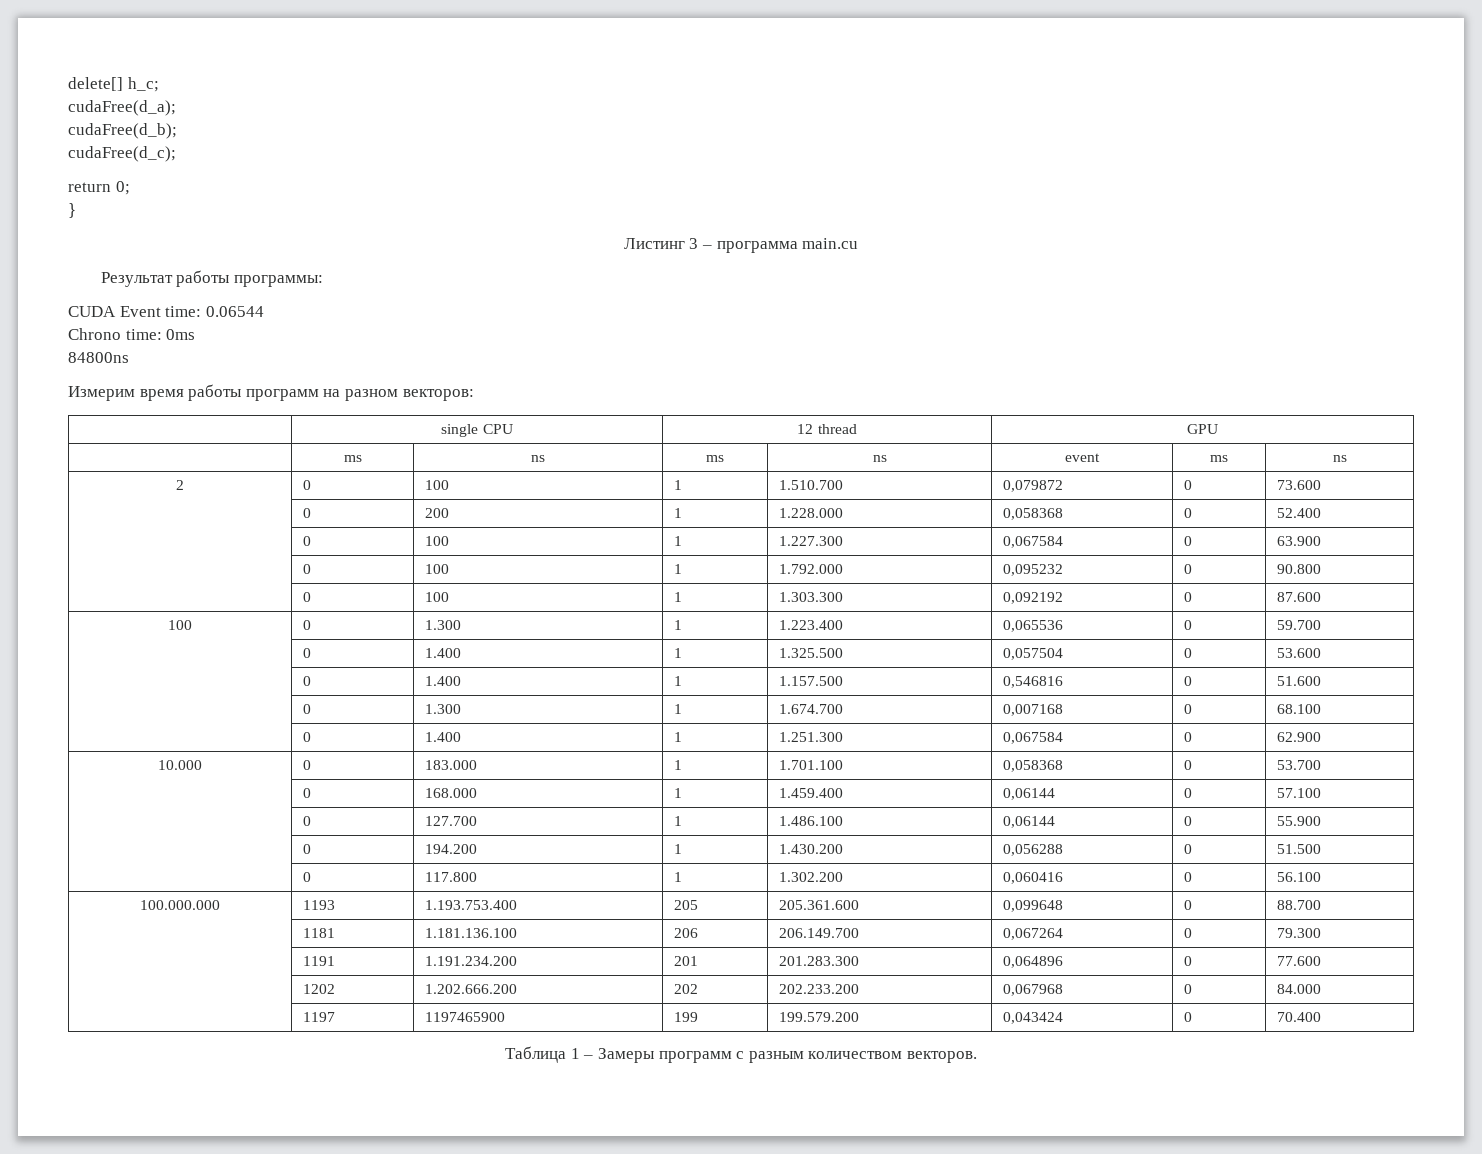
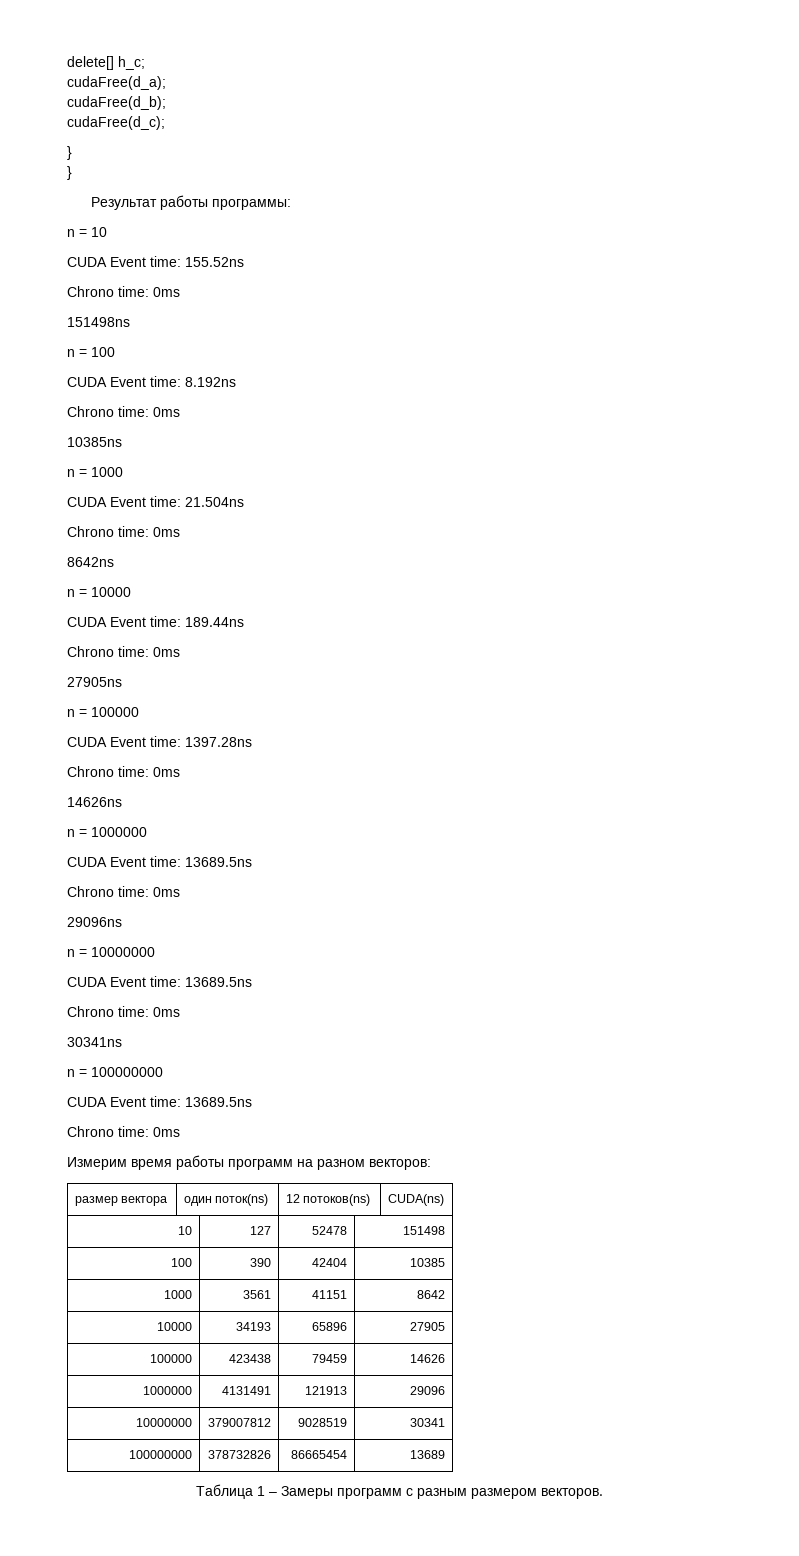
  cudaFree(d_c);
- return 0;
  }
- Листинг 3 – программа main.cu
+ }
- CUDA Event time: 0.06544
+ n = 10
+ CUDA Event time: 155.52ns
  Chrono time: 0ms
- 84800ns
+ 151498ns
+ n = 100
+ CUDA Event time: 8.192ns
+ Chrono time: 0ms
+ 10385ns
+ n = 1000
+ CUDA Event time: 21.504ns
+ Chrono time: 0ms
+ 8642ns
+ n = 10000
+ CUDA Event time: 189.44ns
+ Chrono time: 0ms
+ 27905ns
+ n = 100000
+ CUDA Event time: 1397.28ns
+ Chrono time: 0ms
+ 14626ns
+ n = 1000000
+ CUDA Event time: 13689.5ns
+ Chrono time: 0ms
+ 29096ns
+ n = 10000000
+ CUDA Event time: 13689.5ns
+ Chrono time: 0ms
+ 30341ns
+ n = 100000000
+ CUDA Event time: 13689.5ns
+ Chrono time: 0ms
- | single CPU | 12 thread | GPU
- | ms | ns | ms | ns | event | ms | ns
- 2 | 0 | 100 | 1 | 1.510.700 | 0,079872 | 0 | 73.600
- | 0 | 200 | 1 | 1.228.000 | 0,058368 | 0 | 52.400
- | 0 | 100 | 1 | 1.227.300 | 0,067584 | 0 | 63.900
- | 0 | 100 | 1 | 1.792.000 | 0,095232 | 0 | 90.800
- | 0 | 100 | 1 | 1.303.300 | 0,092192 | 0 | 87.600
- 100 | 0 | 1.300 | 1 | 1.223.400 | 0,065536 | 0 | 59.700
- | 0 | 1.400 | 1 | 1.325.500 | 0,057504 | 0 | 53.600
- | 0 | 1.400 | 1 | 1.157.500 | 0,546816 | 0 | 51.600
- | 0 | 1.300 | 1 | 1.674.700 | 0,007168 | 0 | 68.100
- | 0 | 1.400 | 1 | 1.251.300 | 0,067584 | 0 | 62.900
- 10.000 | 0 | 183.000 | 1 | 1.701.100 | 0,058368 | 0 | 53.700
- | 0 | 168.000 | 1 | 1.459.400 | 0,06144 | 0 | 57.100
- | 0 | 127.700 | 1 | 1.486.100 | 0,06144 | 0 | 55.900
- | 0 | 194.200 | 1 | 1.430.200 | 0,056288 | 0 | 51.500
- | 0 | 117.800 | 1 | 1.302.200 | 0,060416 | 0 | 56.100
- 100.000.000 | 1193 | 1.193.753.400 | 205 | 205.361.600 | 0,099648 | 0 | 88.700
- | 1181 | 1.181.136.100 | 206 | 206.149.700 | 0,067264 | 0 | 79.300
- | 1191 | 1.191.234.200 | 201 | 201.283.300 | 0,064896 | 0 | 77.600
- | 1202 | 1.202.666.200 | 202 | 202.233.200 | 0,067968 | 0 | 84.000
- | 1197 | 1197465900 | 199 | 199.579.200 | 0,043424 | 0 | 70.400
+ размер вектора | один поток(ns) | 12 потоков(ns) | CUDA(ns)
+ 10 | 127 | 52478 | 151498
+ 100 | 390 | 42404 | 10385
+ 1000 | 3561 | 41151 | 8642
+ 10000 | 34193 | 65896 | 27905
+ 100000 | 423438 | 79459 | 14626
+ 1000000 | 4131491 | 121913 | 29096
+ 10000000 | 379007812 | 9028519 | 30341
+ 100000000 | 378732826 | 86665454 | 13689
- Таблица 1 – Замеры программ с разным количеством векторов.
+ Таблица 1 – Замеры программ с разным размером векторов.

